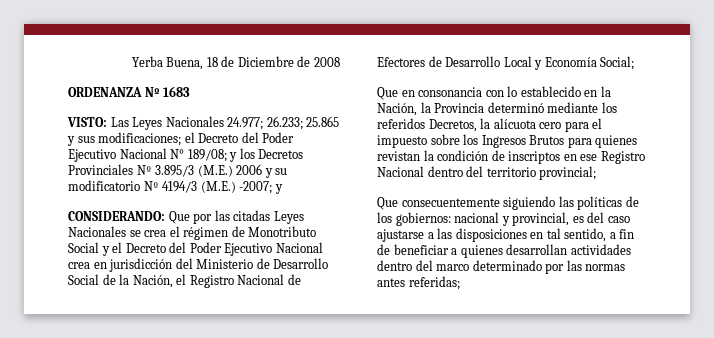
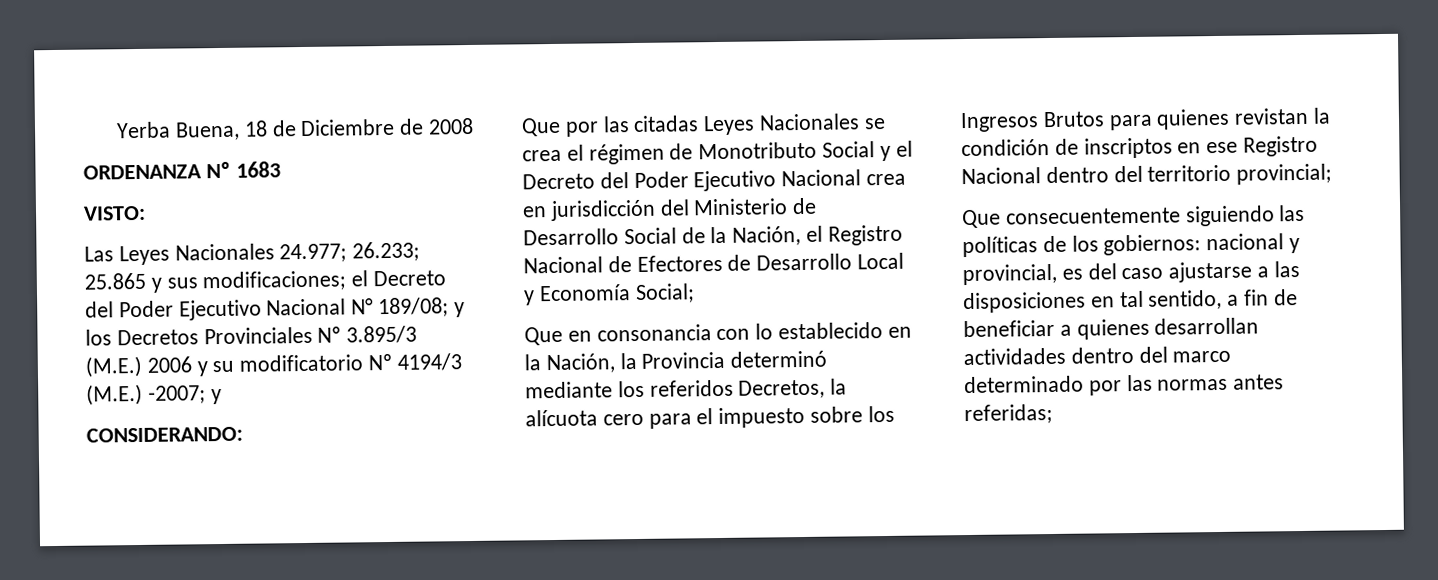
- VISTO: Las Leyes Nacionales 24.977; 26.233; 25.865 y sus modificaciones; el Decreto del Poder Ejecutivo Nacional N° 189/08; y los Decretos Provinciales Nº 3.895/3 (M.E.) 2006 y su modificatorio Nº 4194/3 (M.E.) -2007; y
+ VISTO:
+ Las Leyes Nacionales 24.977; 26.233; 25.865 y sus modificaciones; el Decreto del Poder Ejecutivo Nacional N° 189/08; y los Decretos Provinciales Nº 3.895/3 (M.E.) 2006 y su modificatorio Nº 4194/3 (M.E.) -2007; y
- CONSIDERANDO: Que por las citadas Leyes Nacionales se crea el régimen de Monotributo Social y el Decreto del Poder Ejecutivo Nacional crea en jurisdicción del Ministerio de Desarrollo Social de la Nación, el Registro Nacional de Efectores de Desarrollo Local y Economía Social;
+ CONSIDERANDO:
+ Que por las citadas Leyes Nacionales se crea el régimen de Monotributo Social y el Decreto del Poder Ejecutivo Nacional crea en jurisdicción del Ministerio de Desarrollo Social de la Nación, el Registro Nacional de Efectores de Desarrollo Local y Economía Social;

